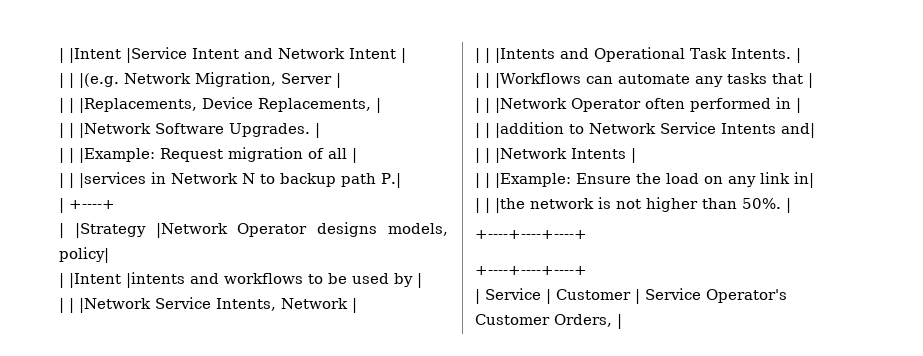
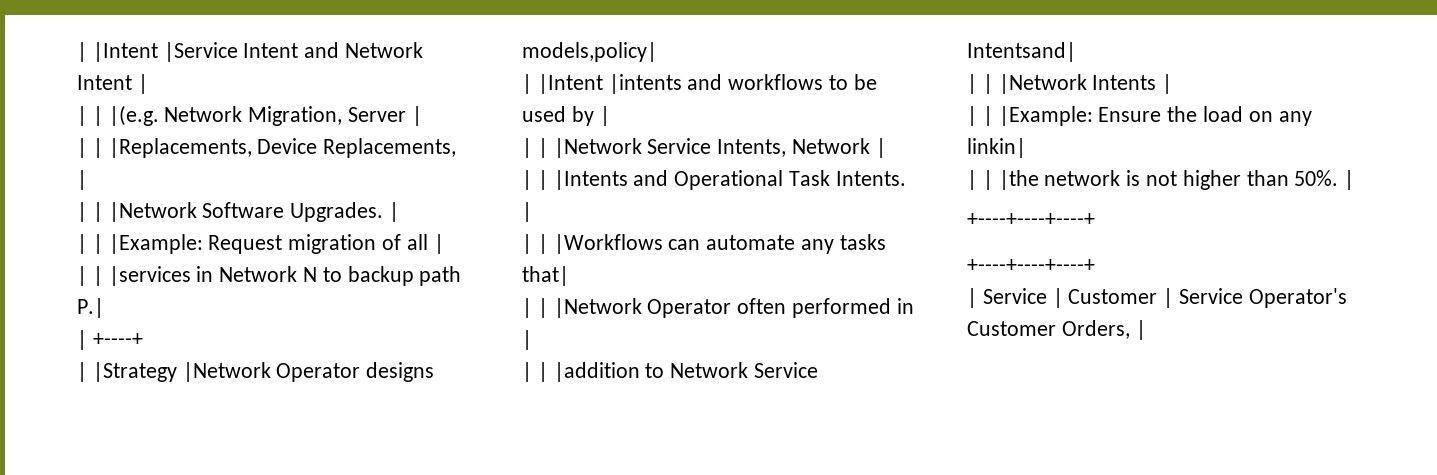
- | |Strategy |Network Operator designs models, policy|
+ | |Strategy |Network Operator designs models,policy|
- | | |Workflows can automate any tasks that |
+ | | |Workflows can automate any tasks that|
- | | |addition to Network Service Intents and|
+ | | |addition to Network Service Intentsand|
- | | |Example: Ensure the load on any link in|
+ | | |Example: Ensure the load on any linkin|

